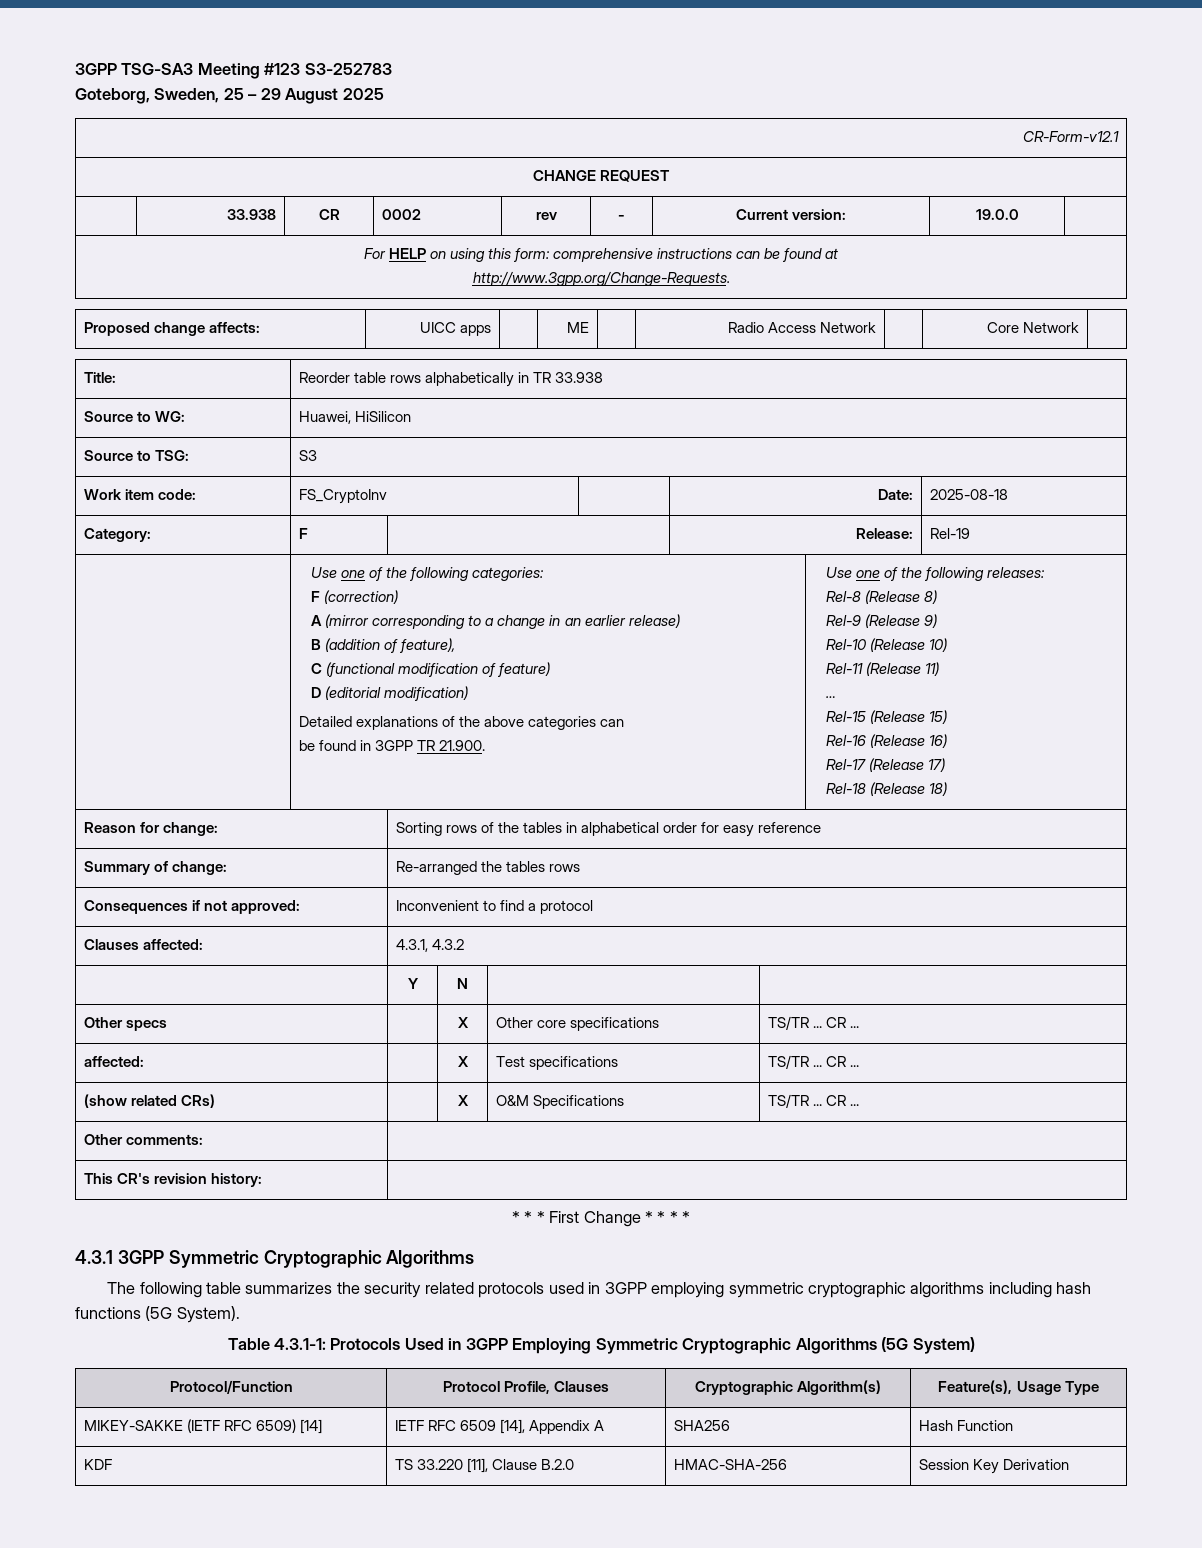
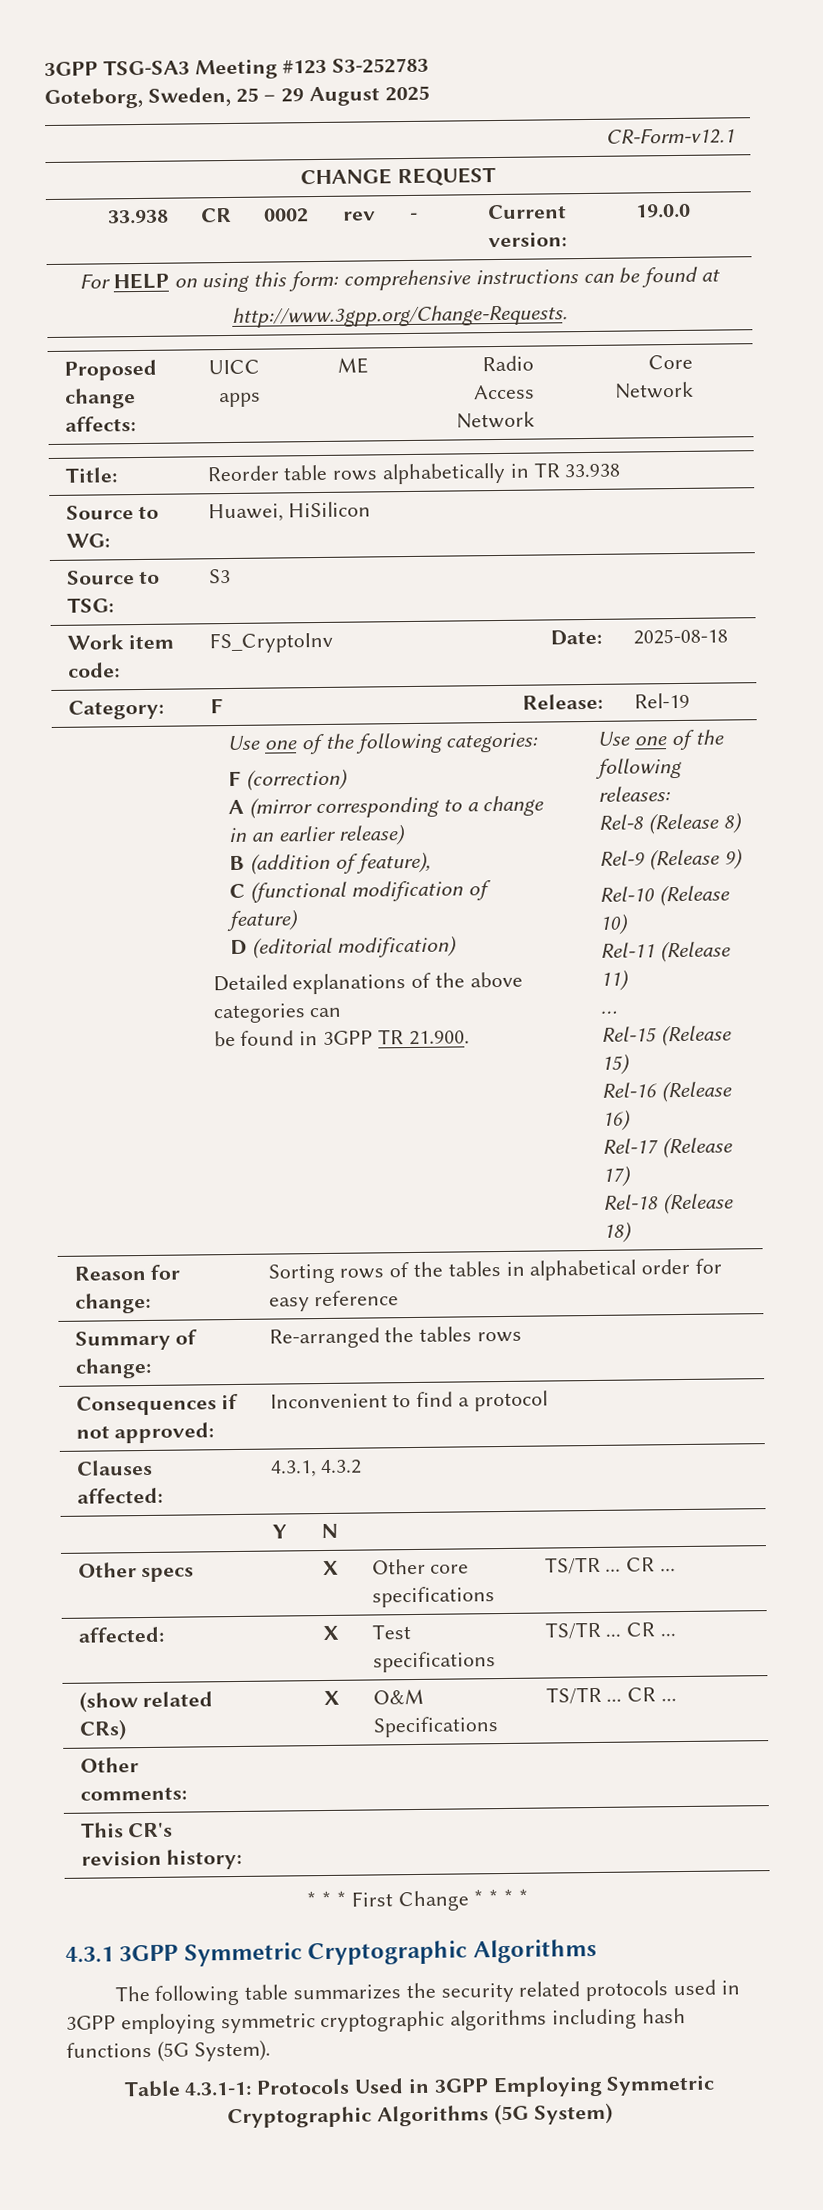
- Protocol/Function | Protocol Profile, Clauses | Cryptographic Algorithm(s) | Feature(s), Usage Type
- MIKEY-SAKKE (IETF RFC 6509) [14] | IETF RFC 6509 [14], Appendix A | SHA256 | Hash Function
- KDF | TS 33.220 [11], Clause B.2.0 | HMAC-SHA-256 | Session Key Derivation

